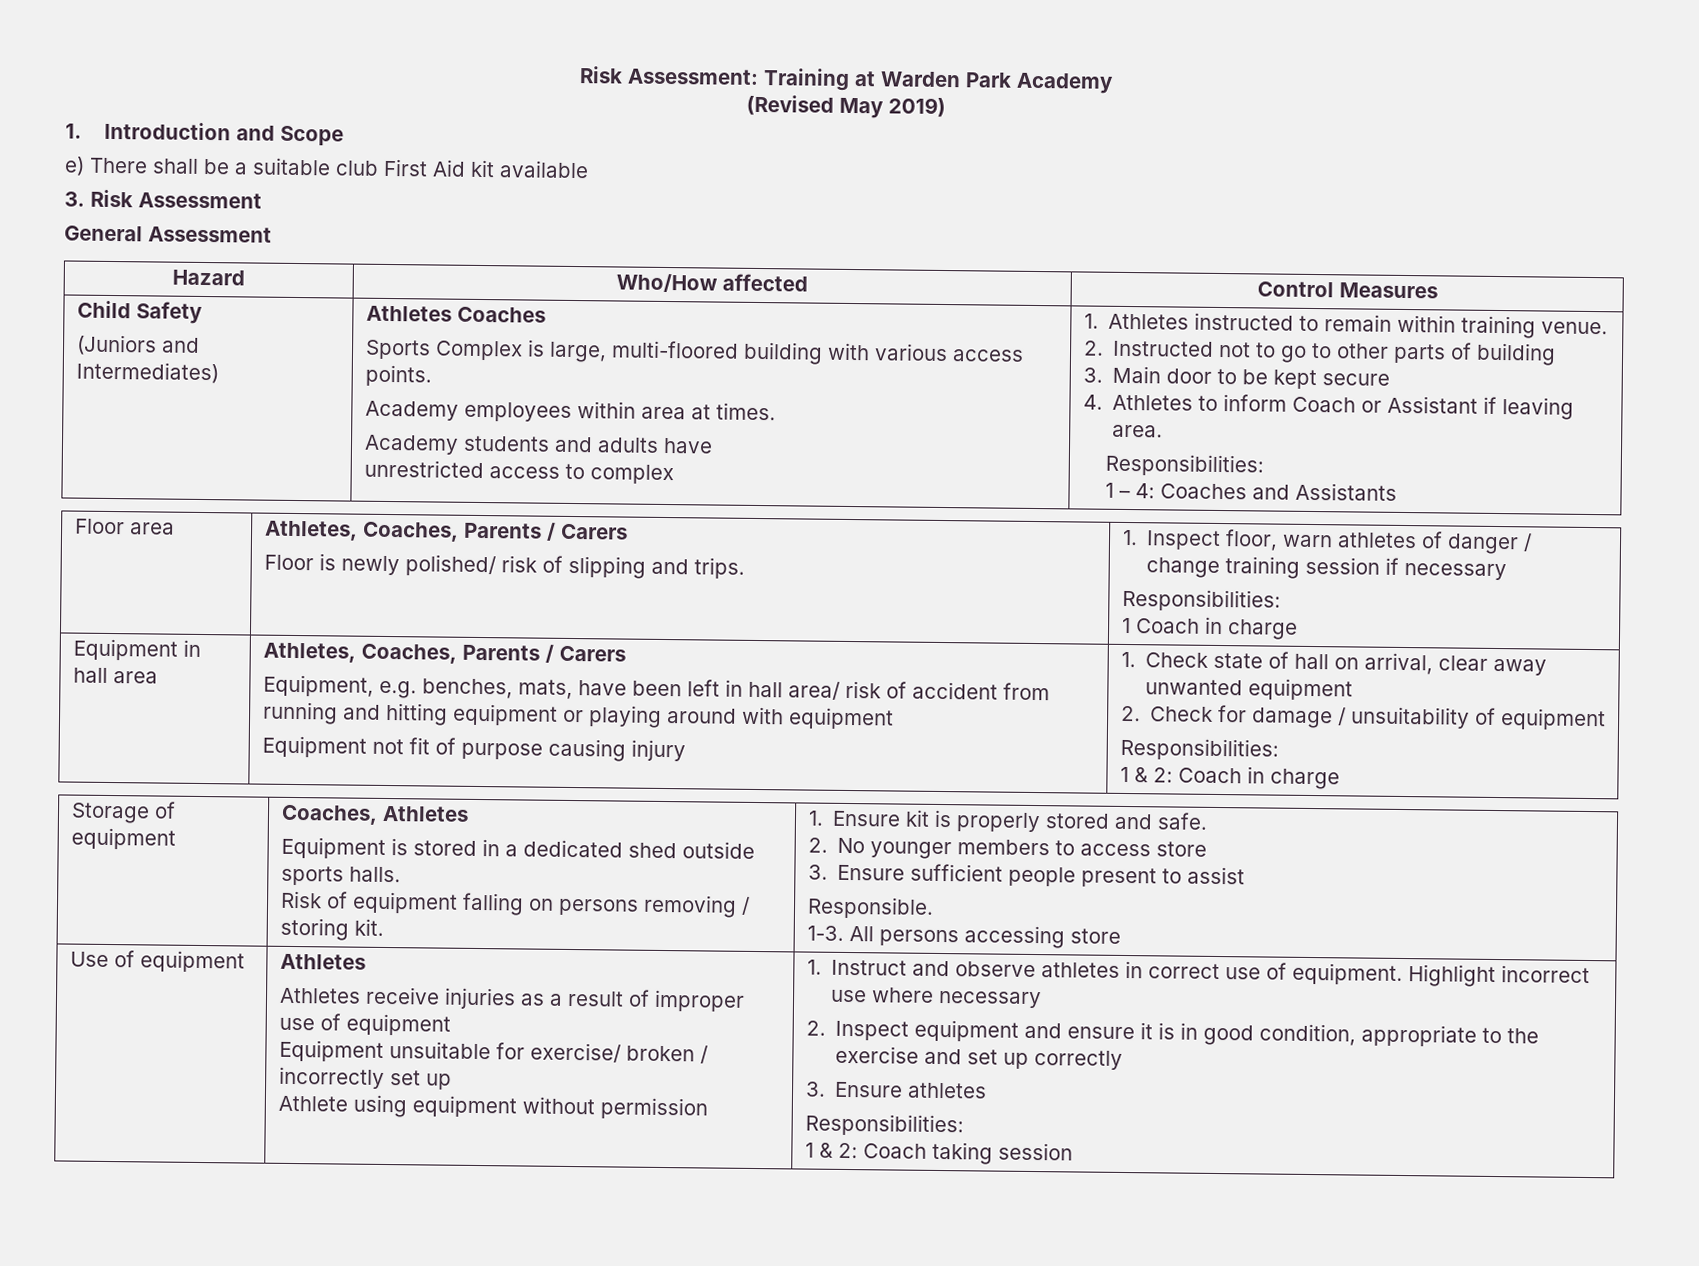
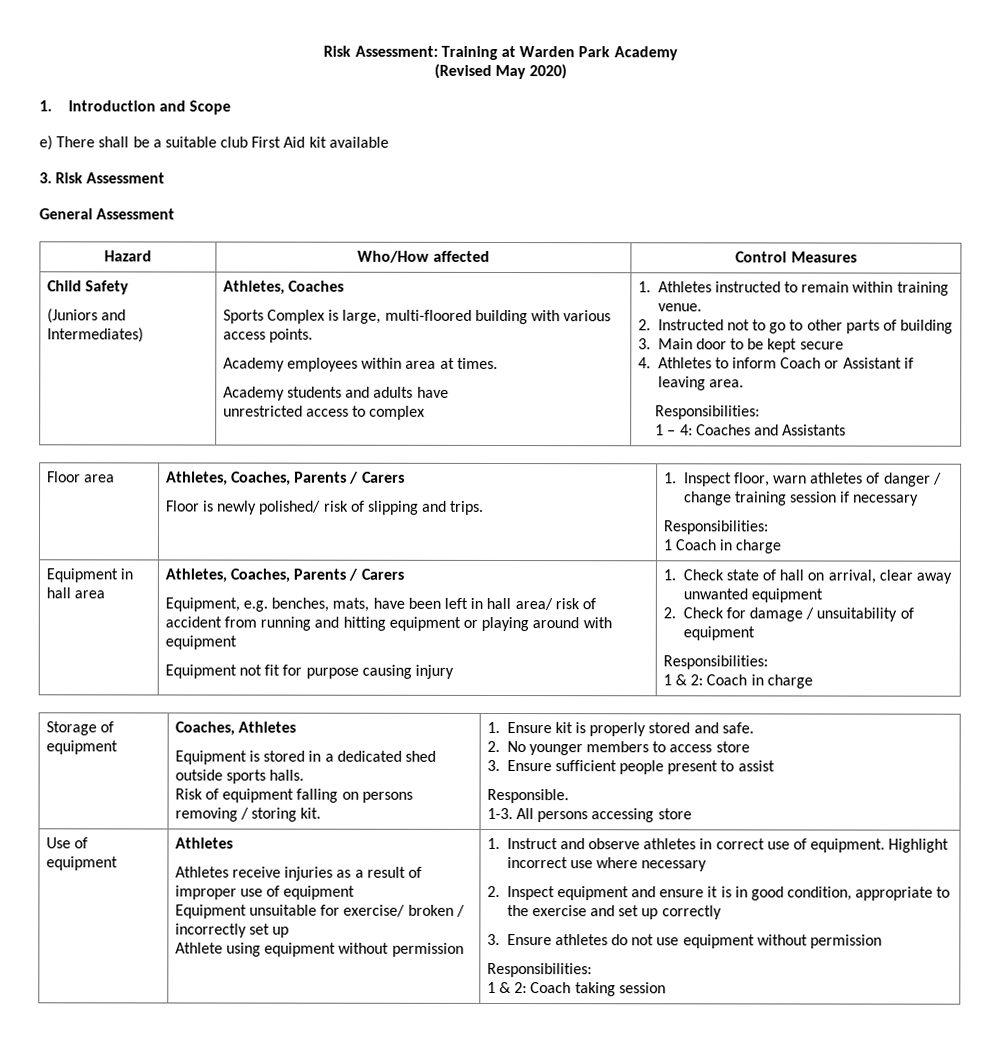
- (Revised May 2019)
+ (Revised May 2020)
- Athletes Coaches
+ Athletes, Coaches
- Equipment not fit of purpose causing injury
+ Equipment not fit for purpose causing injury
- 3. Ensure athletes
+ 3. Ensure athletes do not use equipment without permission

